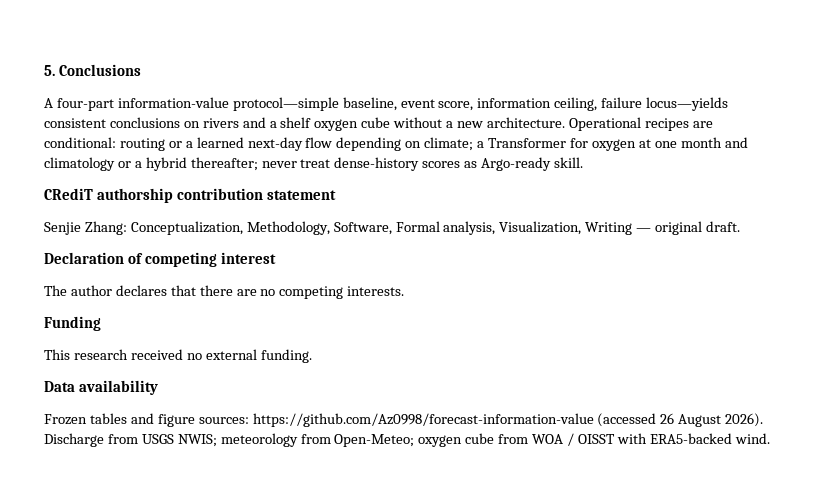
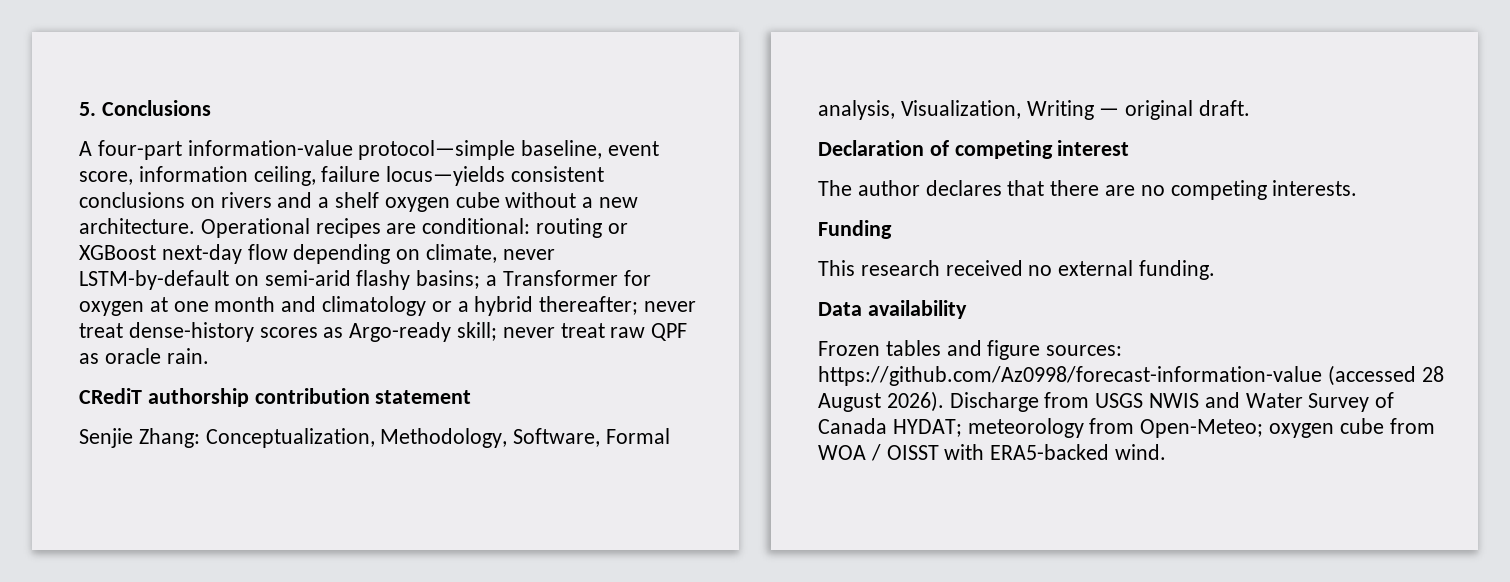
- Operational recipes are conditional: routing or a learned next-day flow depending on climate; a Transformer for oxygen at one month and climatology or a hybrid thereafter; never treat dense-history scores as Argo-ready skill.
+ Operational recipes are conditional: routing or XGBoost next-day flow depending on climate, never LSTM-by-default on semi-arid flashy basins; a Transformer for oxygen at one month and climatology or a hybrid thereafter; never treat dense-history scores as Argo-ready skill; never treat raw QPF as oracle rain.
- Frozen tables and figure sources: https://github.com/Az0998/forecast-information-value (accessed 26 August 2026).
+ Frozen tables and figure sources: https://github.com/Az0998/forecast-information-value (accessed 28 August 2026).
- Discharge from USGS NWIS; meteorology from Open-Meteo; oxygen cube from WOA / OISST with ERA5-backed wind.
+ Discharge from USGS NWIS and Water Survey of Canada HYDAT; meteorology from Open-Meteo; oxygen cube from WOA / OISST with ERA5-backed wind.

